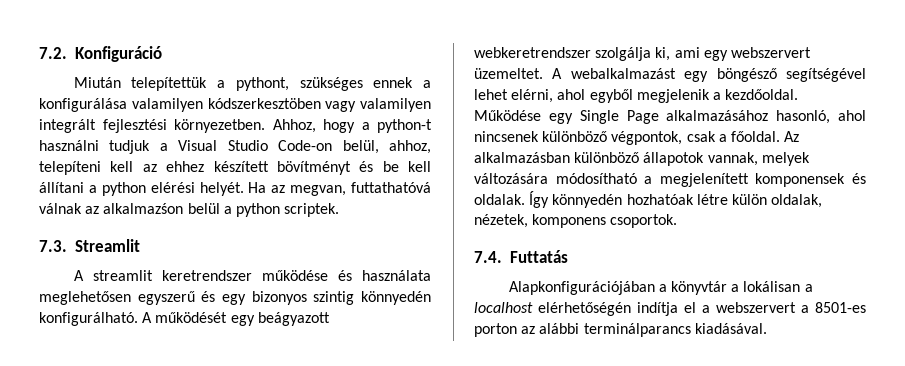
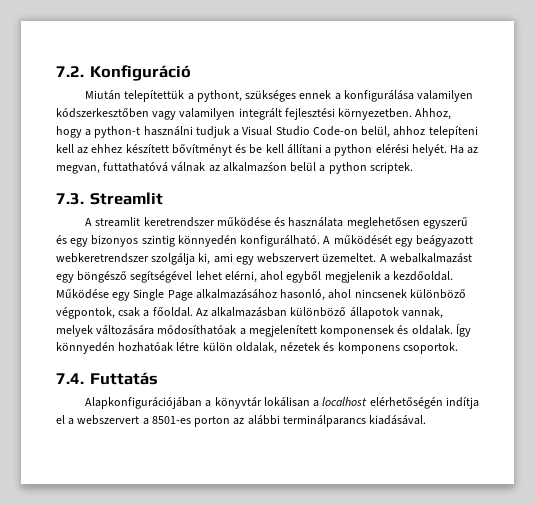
- Miután telepítettük a pythont, szükséges ennek a konfigurálása valamilyen kódszerkesztöben vagy valamilyen integrált fejlesztési környezetben.
+ Miután telepítettük a pythont, szükséges ennek a konfigurálása valamilyen kódszerkesztőben vagy valamilyen integrált fejlesztési környezetben.
- Ahhoz, hogy a python-t használni tudjuk a Visual Studio Code-on belül, ahhoz, telepíteni kell az ehhez készített bövítményt és be kell állítani a python elérési helyét.
+ Ahhoz, hogy a python-t használni tudjuk a Visual Studio Code-on belül, ahhoz telepíteni kell az ehhez készített bővítményt és be kell állítani a python elérési helyét.
- Az alkalmazásban különböző állapotok vannak, melyek változására módosítható a megjelenített komponensek és oldalak.
+ Az alkalmazásban különböző állapotok vannak, melyek változására módosíthatóak a megjelenített komponensek és oldalak.
- Így könnyedén hozhatóak létre külön oldalak, nézetek, komponens csoportok.
+ Így könnyedén hozhatóak létre külön oldalak, nézetek és komponens csoportok.
- Alapkonfigurációjában a könyvtár a lokálisan a localhost elérhetőségén indítja el a webszervert a 8501-es porton az alábbi terminálparancs kiadásával.
+ Alapkonfigurációjában a könyvtár lokálisan a localhost elérhetőségén indítja el a webszervert a 8501-es porton az alábbi terminálparancs kiadásával.

